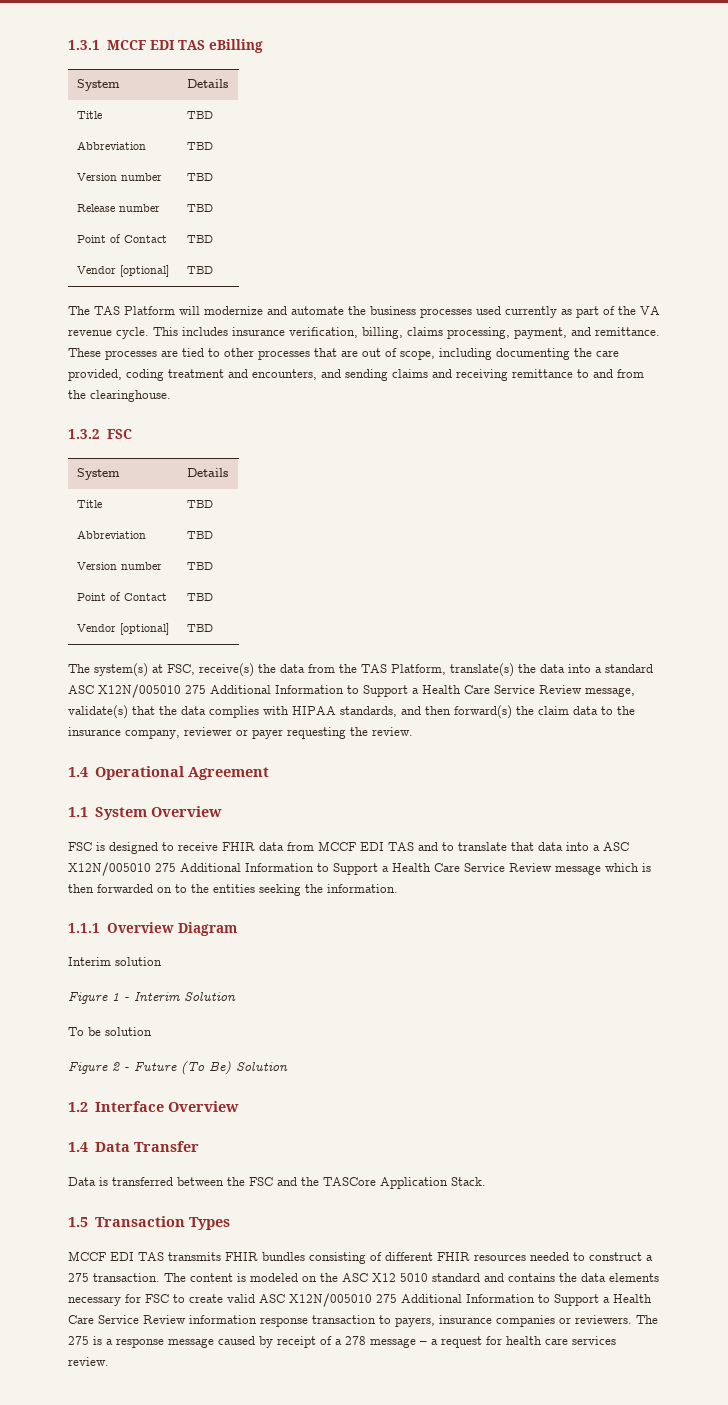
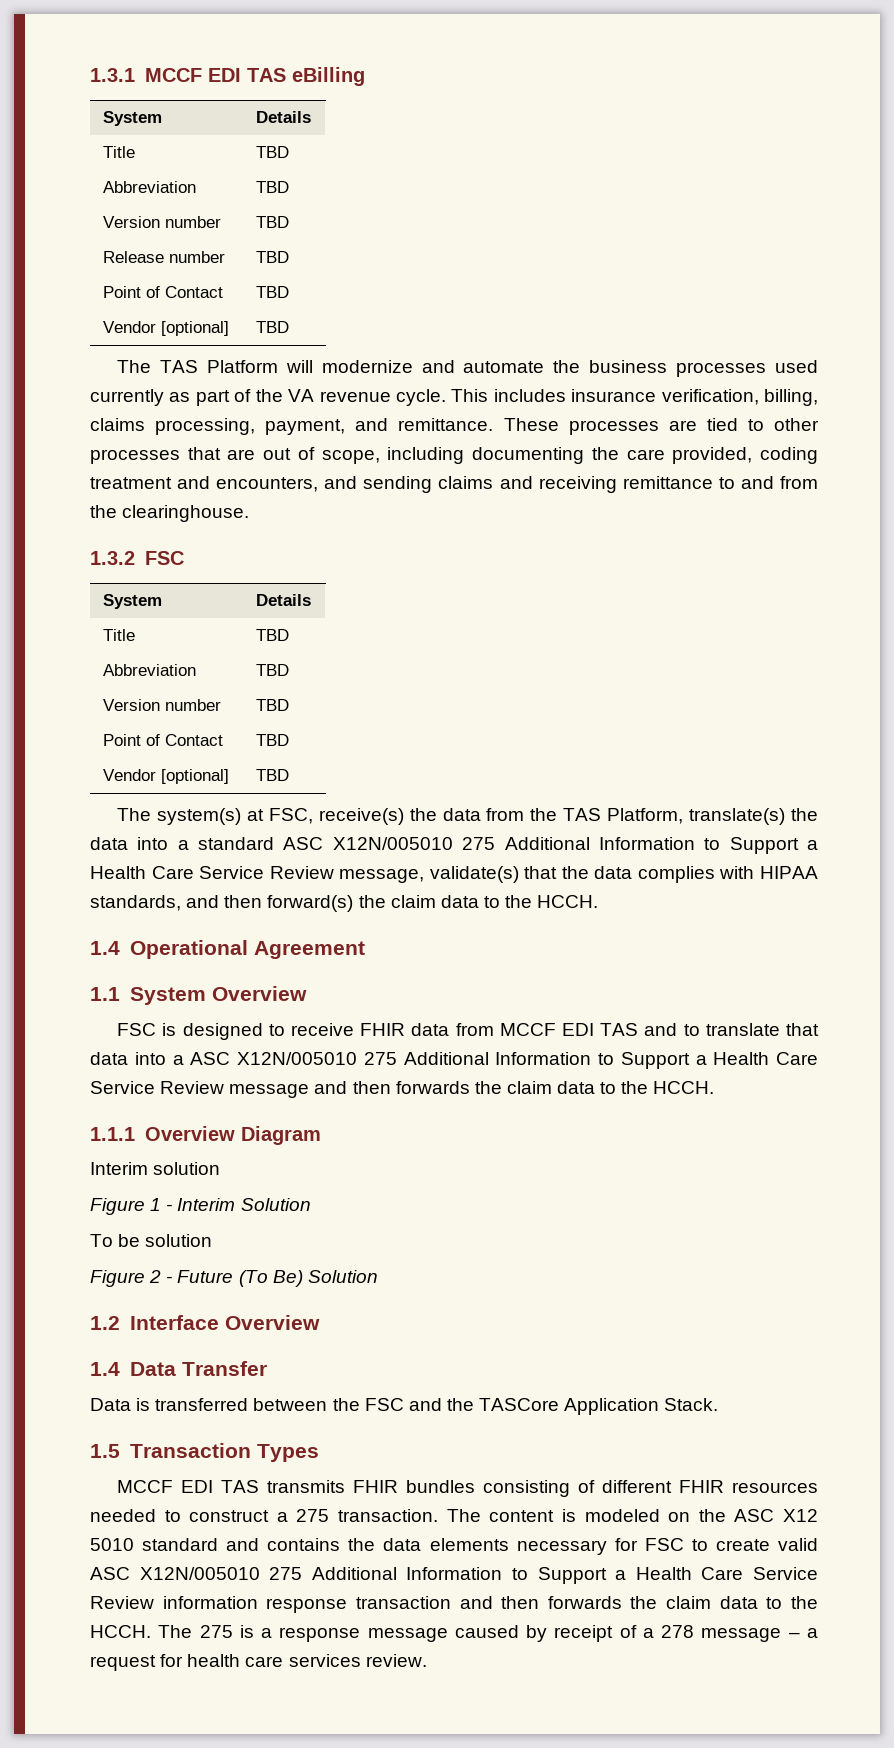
- The system(s) at FSC, receive(s) the data from the TAS Platform, translate(s) the data into a standard ASC X12N/005010 275 Additional Information to Support a Health Care Service Review message, validate(s) that the data complies with HIPAA standards, and then forward(s) the claim data to the insurance company, reviewer or payer requesting the review.
+ The system(s) at FSC, receive(s) the data from the TAS Platform, translate(s) the data into a standard ASC X12N/005010 275 Additional Information to Support a Health Care Service Review message, validate(s) that the data complies with HIPAA standards, and then forward(s) the claim data to the HCCH.
- FSC is designed to receive FHIR data from MCCF EDI TAS and to translate that data into a ASC X12N/005010 275 Additional Information to Support a Health Care Service Review message which is then forwarded on to the entities seeking the information.
+ FSC is designed to receive FHIR data from MCCF EDI TAS and to translate that data into a ASC X12N/005010 275 Additional Information to Support a Health Care Service Review message and then forwards the claim data to the HCCH.
- The content is modeled on the ASC X12 5010 standard and contains the data elements necessary for FSC to create valid ASC X12N/005010 275 Additional Information to Support a Health Care Service Review information response transaction to payers, insurance companies or reviewers.
+ The content is modeled on the ASC X12 5010 standard and contains the data elements necessary for FSC to create valid ASC X12N/005010 275 Additional Information to Support a Health Care Service Review information response transaction and then forwards the claim data to the HCCH.

